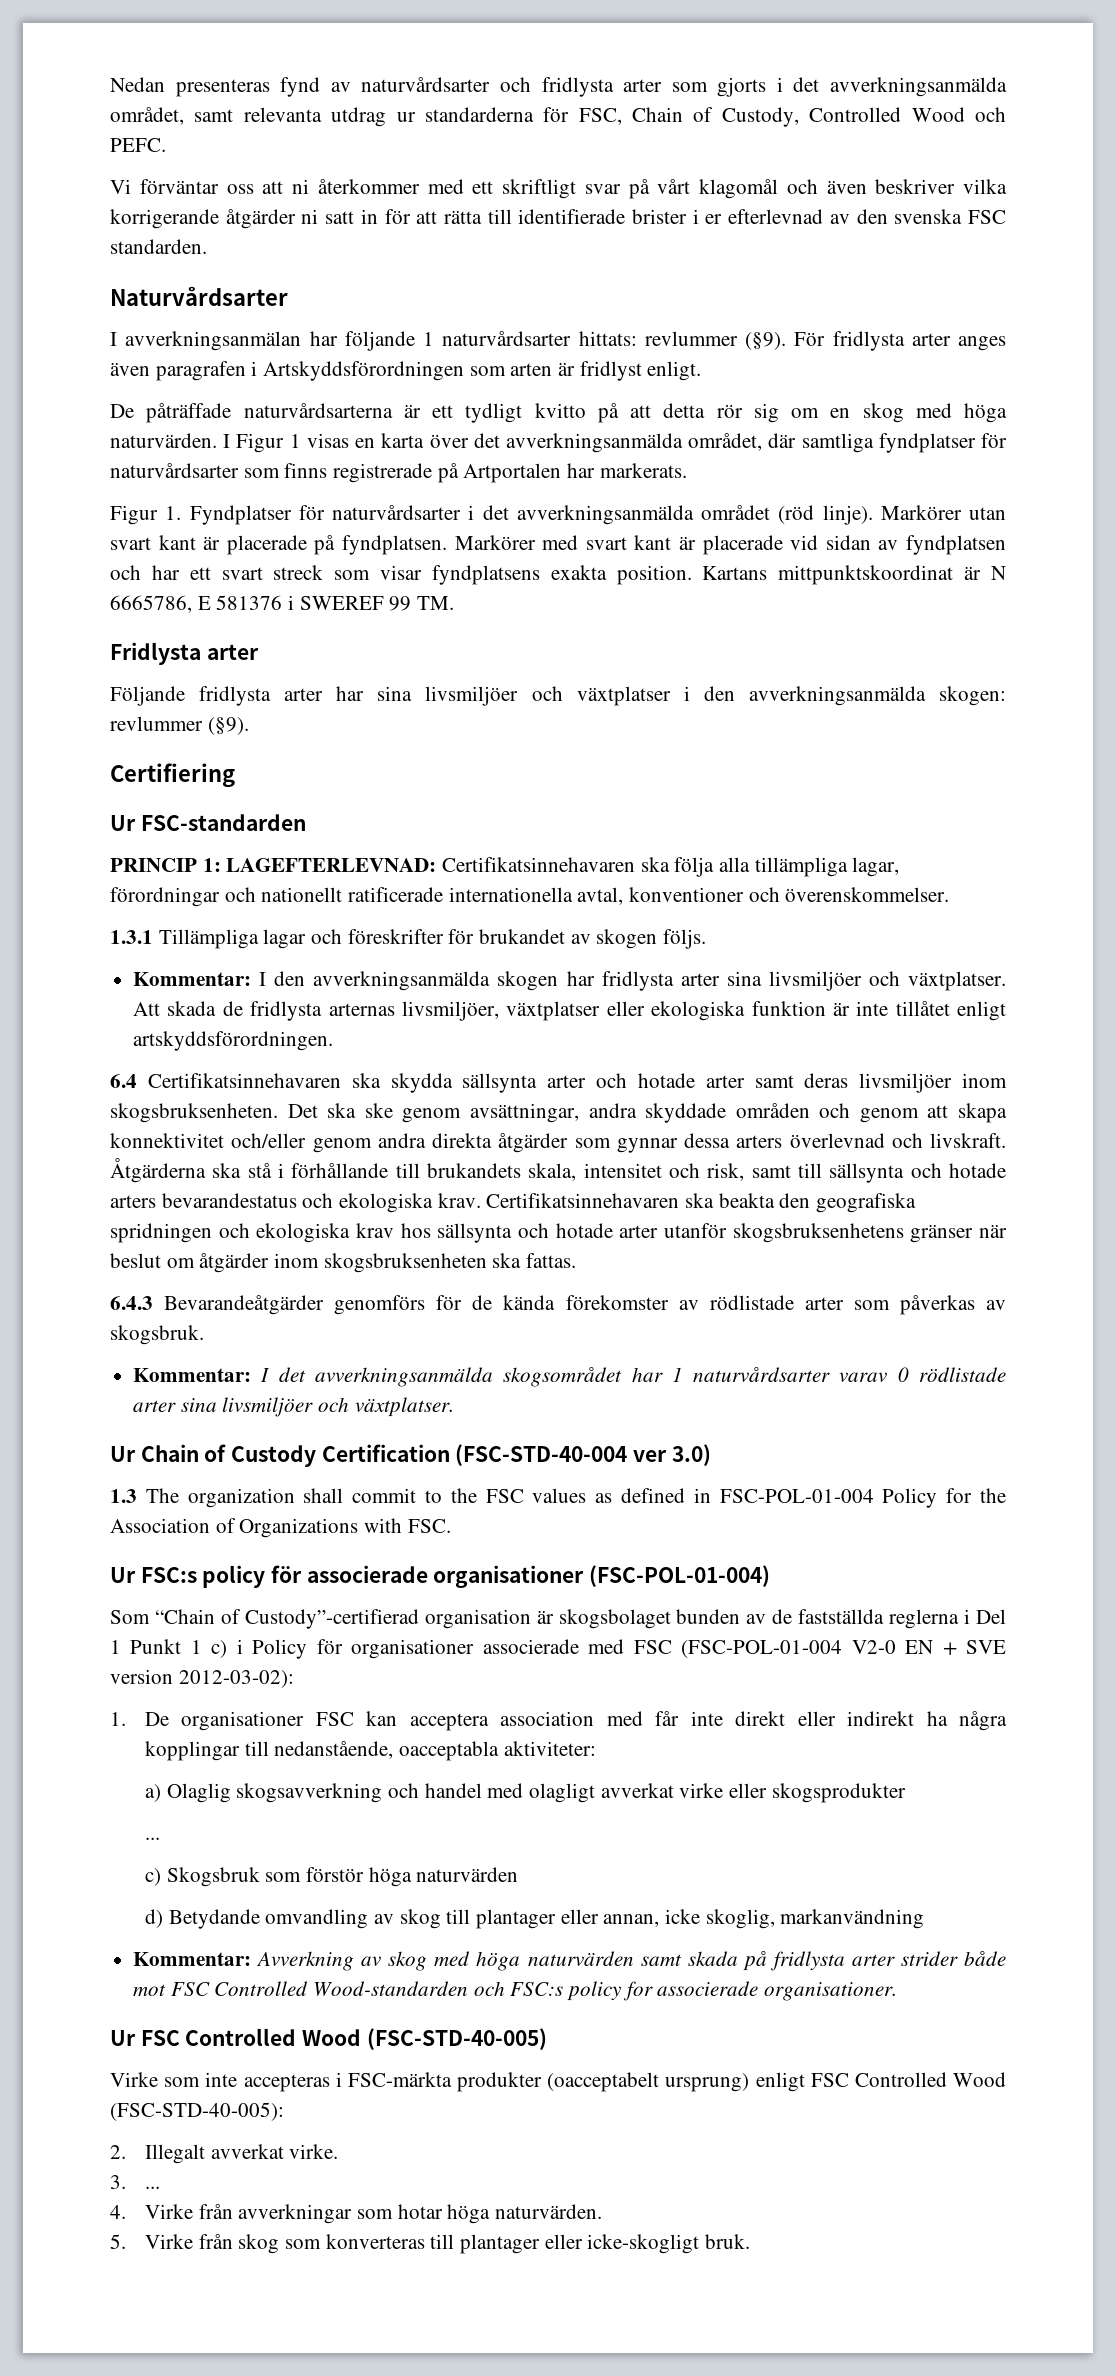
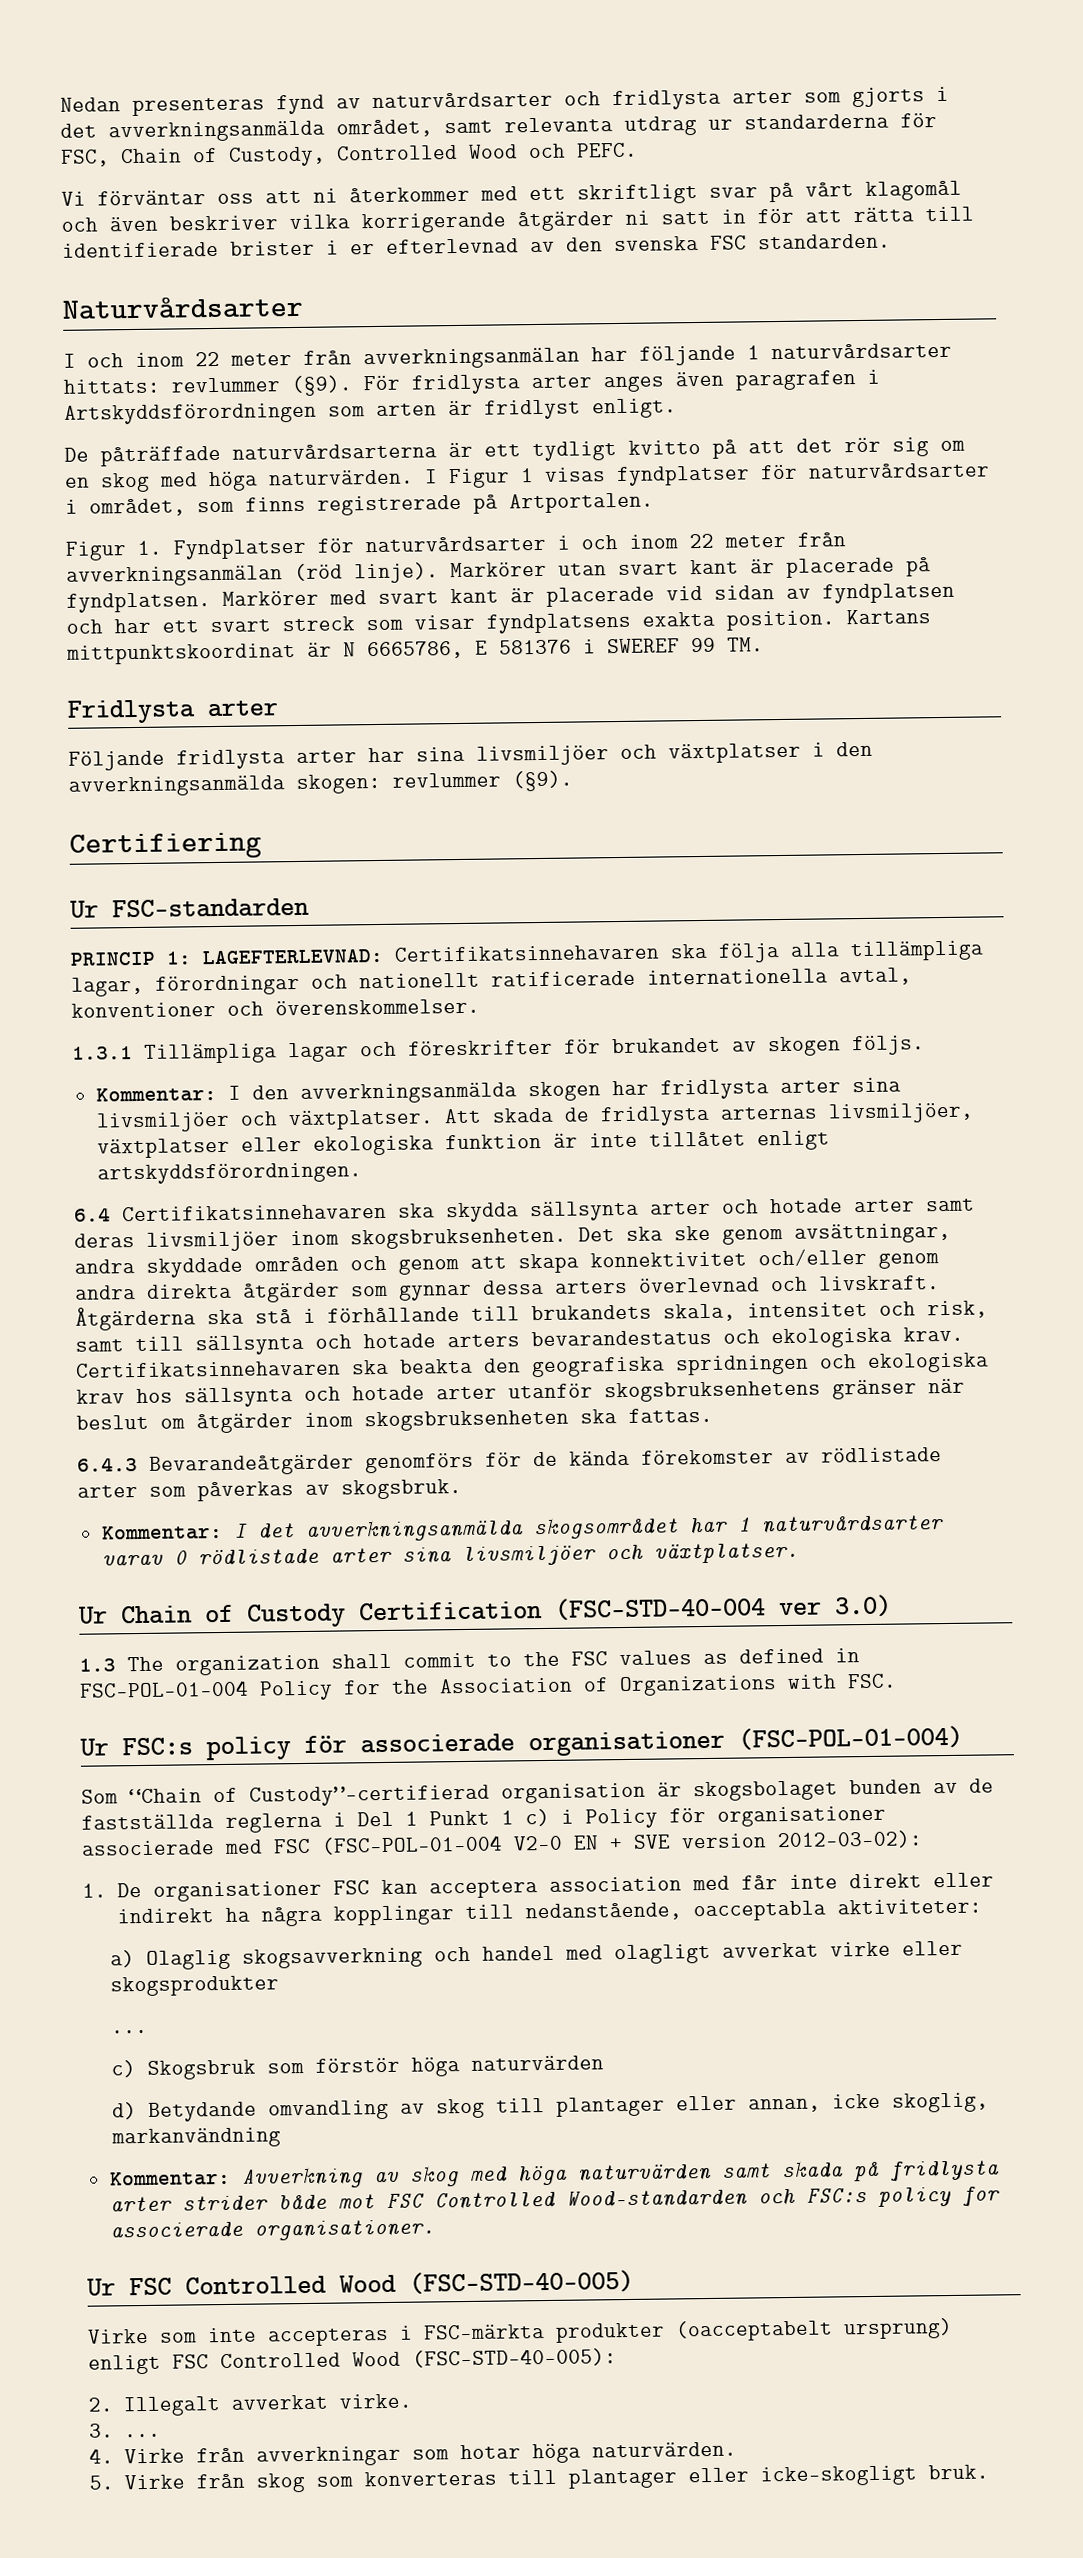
- I avverkningsanmälan har följande 1 naturvårdsarter hittats: revlummer (§9).
+ I och inom 22 meter från avverkningsanmälan har följande 1 naturvårdsarter hittats: revlummer (§9).
- De påträffade naturvårdsarterna är ett tydligt kvitto på att detta rör sig om en skog med höga naturvärden.
+ De påträffade naturvårdsarterna är ett tydligt kvitto på att det rör sig om en skog med höga naturvärden.
- I Figur 1 visas en karta över det avverkningsanmälda området, där samtliga fyndplatser för naturvårdsarter som finns registrerade på Artportalen har markerats.
+ I Figur 1 visas fyndplatser för naturvårdsarter i området, som finns registrerade på Artportalen.
- Figur 1. Fyndplatser för naturvårdsarter i det avverkningsanmälda området (röd linje).
+ Figur 1. Fyndplatser för naturvårdsarter i och inom 22 meter från avverkningsanmälan (röd linje).

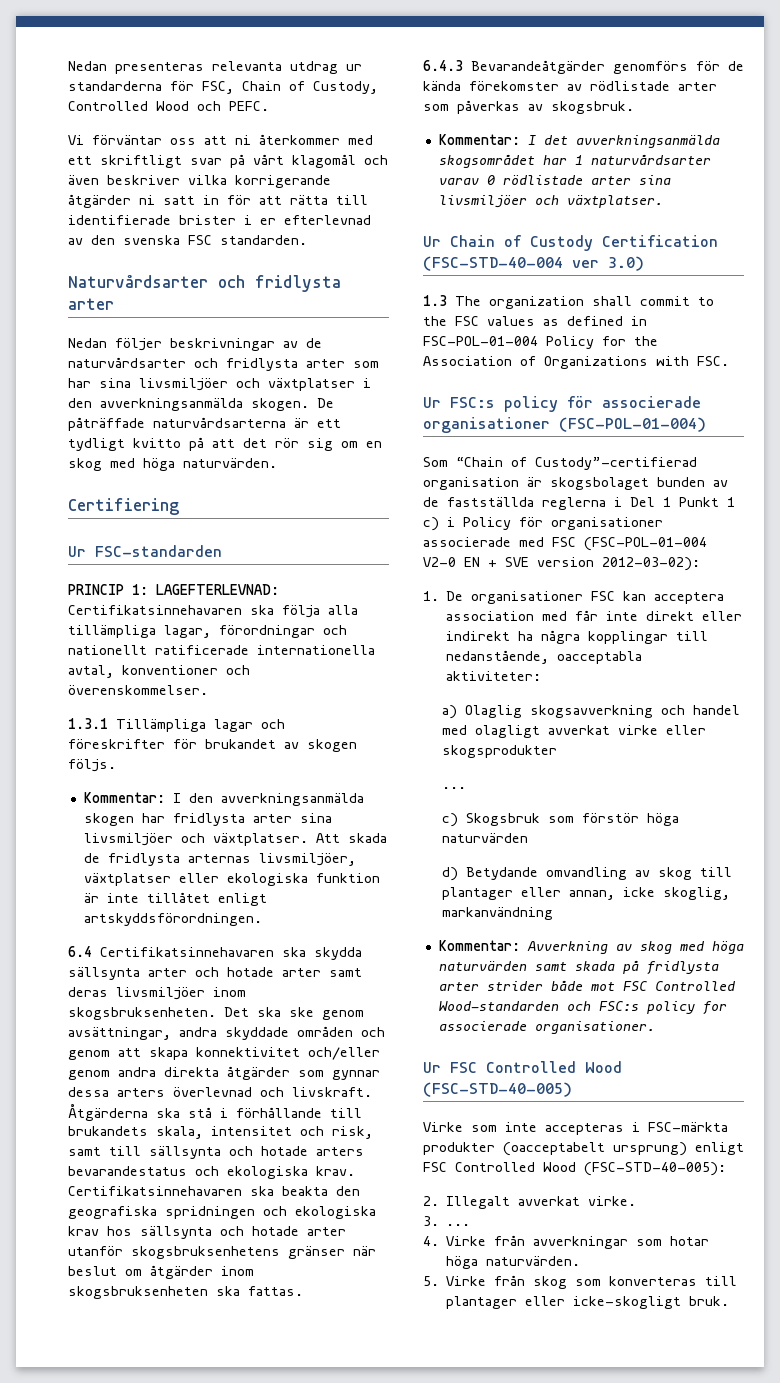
- Nedan presenteras fynd av naturvårdsarter och fridlysta arter som gjorts i det avverkningsanmälda området, samt relevanta utdrag ur standarderna för FSC, Chain of Custody, Controlled Wood och PEFC.
+ Nedan presenteras relevanta utdrag ur standarderna för FSC, Chain of Custody, Controlled Wood och PEFC.
- Naturvårdsarter
- I och inom 22 meter från avverkningsanmälan har följande 1 naturvårdsarter hittats: revlummer (§9). För fridlysta arter anges även paragrafen i Artskyddsförordningen som arten är fridlyst enligt.
- De påträffade naturvårdsarterna är ett tydligt kvitto på att det rör sig om en skog med höga naturvärden. I Figur 1 visas fyndplatser för naturvårdsarter i området, som finns registrerade på Artportalen.
- Figur 1. Fyndplatser för naturvårdsarter i och inom 22 meter från avverkningsanmälan (röd linje). Markörer utan svart kant är placerade på fyndplatsen. Markörer med svart kant är placerade vid sidan av fyndplatsen och har ett svart streck som visar fyndplatsens exakta position. Kartans mittpunktskoordinat är N 6665786, E 581376 i SWEREF 99 TM.
- Fridlysta arter
- Följande fridlysta arter har sina livsmiljöer och växtplatser i den avverkningsanmälda skogen: revlummer (§9).
+ Naturvårdsarter och fridlysta arter
+ Nedan följer beskrivningar av de naturvårdsarter och fridlysta arter som har sina livsmiljöer och växtplatser i den avverkningsanmälda skogen. De påträffade naturvårdsarterna är ett tydligt kvitto på att det rör sig om en skog med höga naturvärden.

